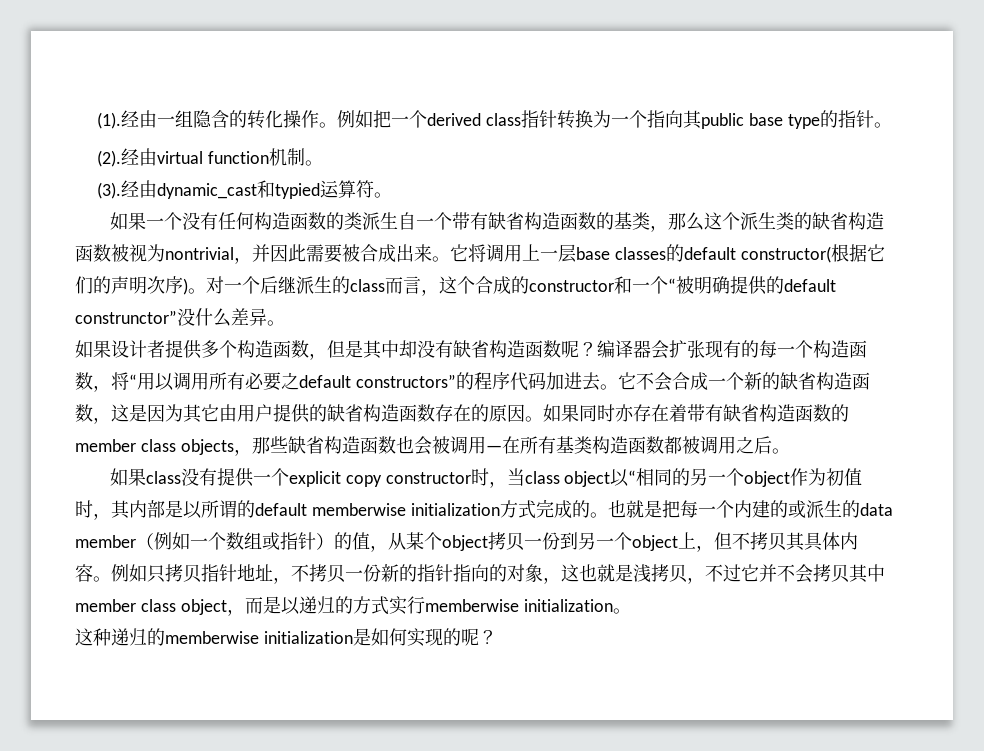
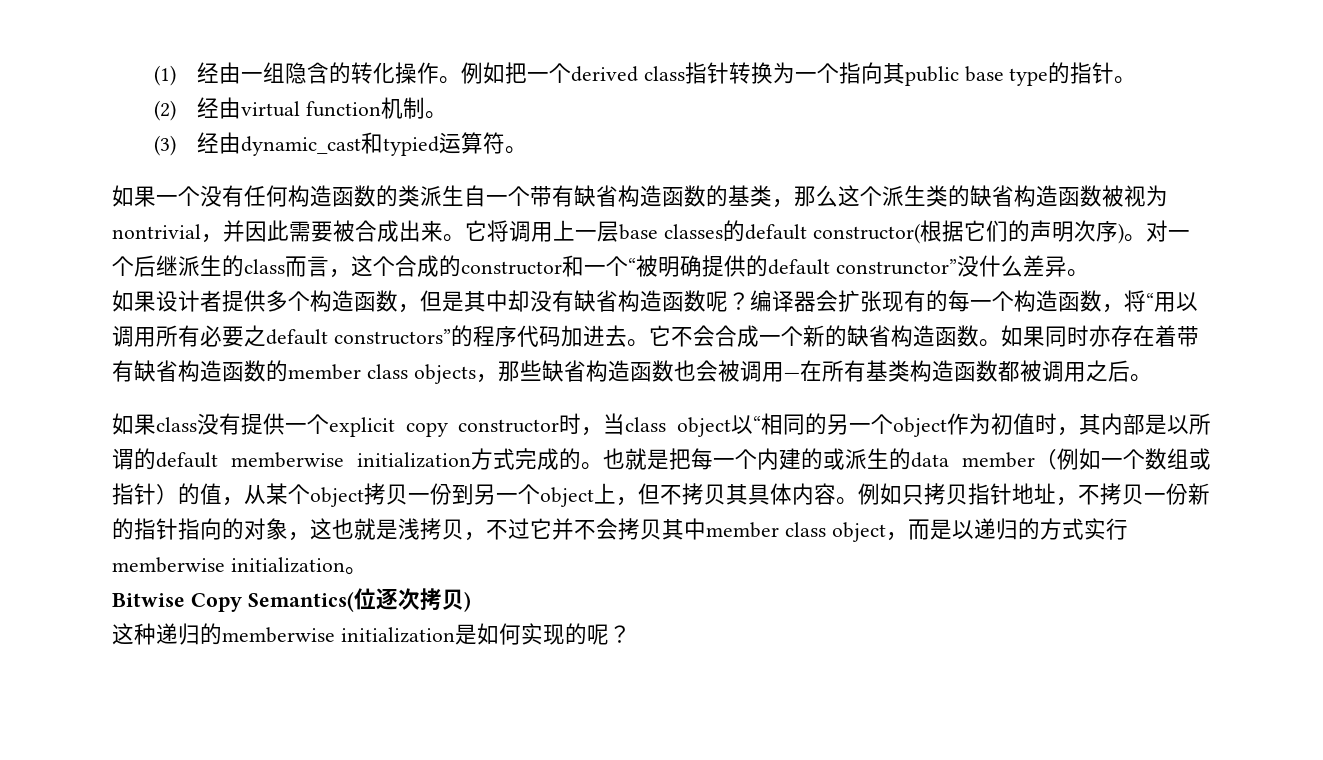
- (1).经由一组隐含的转化操作。
+ (1)经由一组隐含的转化操作。
- (2).经由virtual function机制。
+ (2)经由virtual function机制。
- (3).经由dynamic_cast和typied运算符。
+ (3)经由dynamic_cast和typied运算符。
- 它不会合成一个新的缺省构造函数，这是因为其它由用户提供的缺省构造函数存在的原因。
+ 它不会合成一个新的缺省构造函数。
+ Bitwise Copy Semantics(位逐次拷贝)

